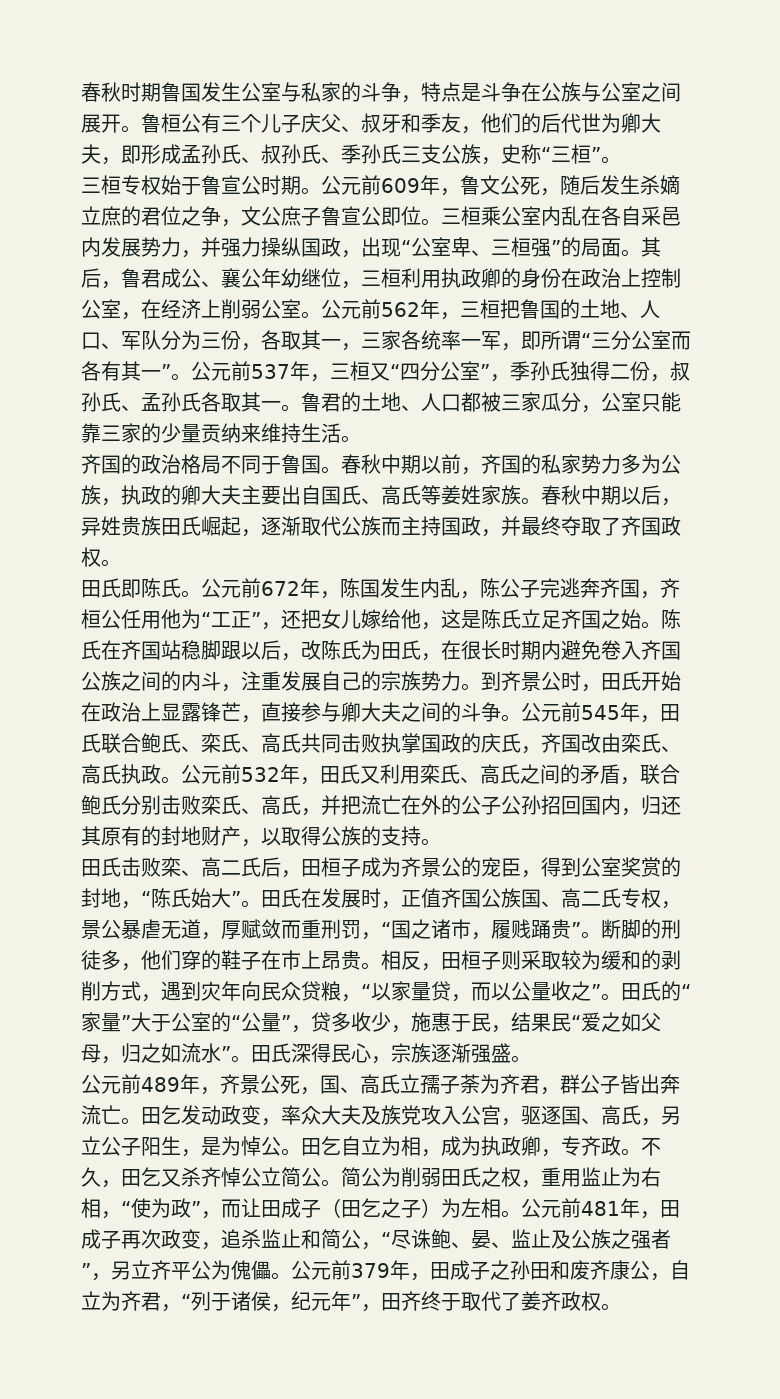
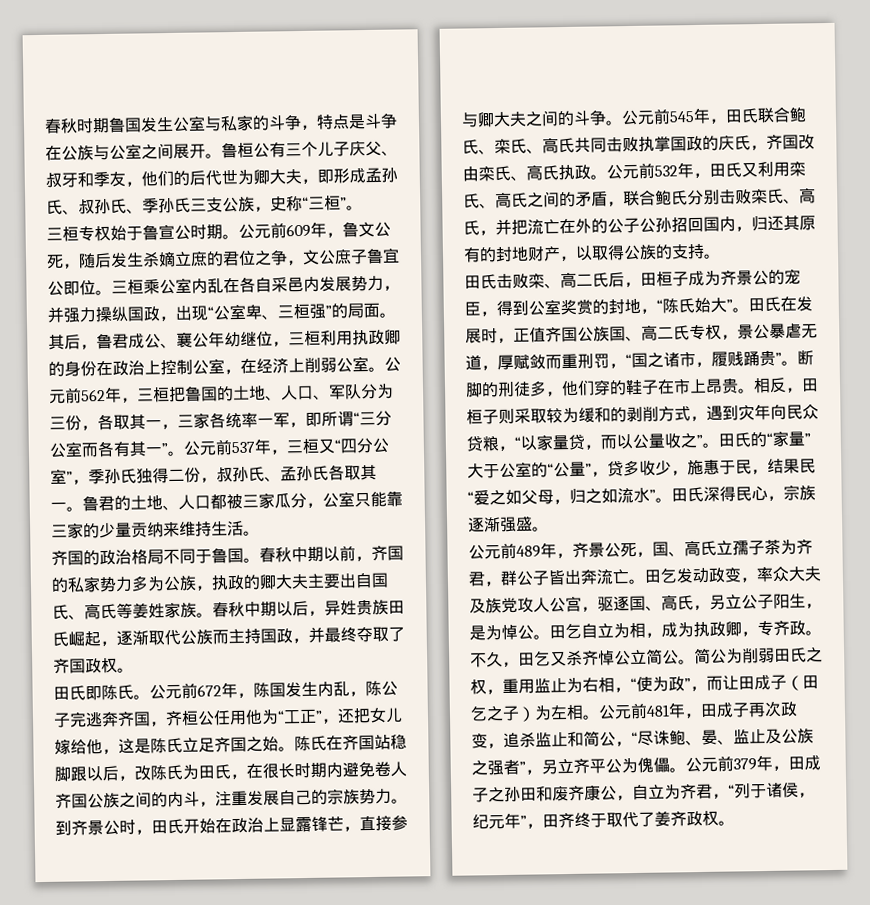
- 公元前609年，鲁文公死，随后发生杀嫡立庶的君位之争，文公庶子鲁宣公即位。
+ 公元前609年，鲁文公死，随后发生杀嫡立庶的君位之争，文公庶子鲁宜公即位。
- 陈氏在齐国站稳脚跟以后，改陈氏为田氏，在很长时期内避免卷入齐国公族之间的内斗，注重发展自己的宗族势力。
+ 陈氏在齐国站稳脚跟以后，改陈氏为田氏，在很长时期内避免卷人齐国公族之间的内斗，注重发展自己的宗族势力。
- 公元前489年，齐景公死，国、高氏立孺子荼为齐君，群公子皆出奔流亡。
+ 公元前489年，齐景公死，国、高氏立孺子茶为齐君，群公子皆出奔流亡。
- 田乞发动政变，率众大夫及族党攻入公宫，驱逐国、高氏，另立公子阳生，是为悼公。
+ 田乞发动政变，率众大夫及族党攻人公宫，驱逐国、高氏，另立公子阳生，是为悼公。

